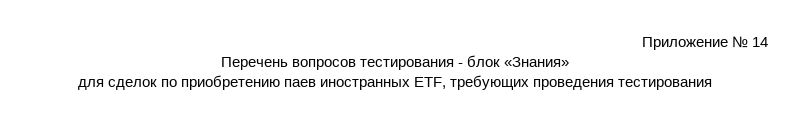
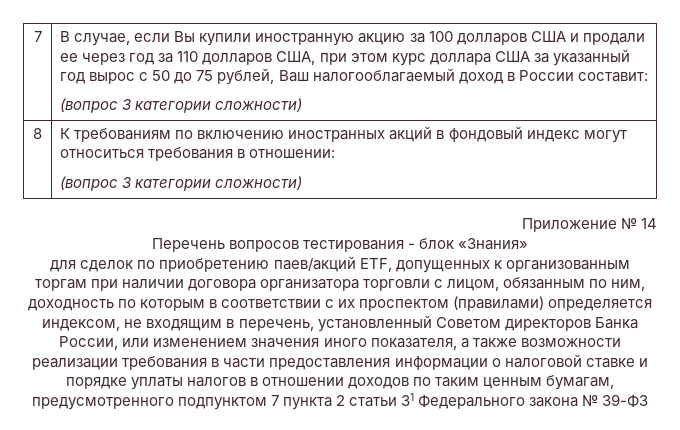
+ 7 | В случае, если Вы купили иностранную акцию за 100 долларов США и продали ее через год за 110 долларов США, при этом курс доллара США за указанный год вырос с 50 до 75 рублей, Ваш налогооблагаемый доход в России составит:
+ (вопрос 3 категории сложности)
+ 8 | К требованиям по включению иностранных акций в фондовый индекс могут относиться требования в отношении:
+ (вопрос 3 категории сложности)
- для сделок по приобретению паев иностранных ETF, требующих проведения тестирования
+ для сделок по приобретению паев/акций ETF, допущенных к организованным торгам при наличии договора организатора торговли с лицом, обязанным по ним, доходность по которым в соответствии с их проспектом (правилами) определяется индексом, не входящим в перечень, установленный Советом директоров Банка России, или изменением значения иного показателя, а также возможности реализации требования в части предоставления информации о налоговой ставке и порядке уплаты налогов в отношении доходов по таким ценным бумагам, предусмотренного подпунктом 7 пункта 2 статьи 31 Федерального закона № 39-ФЗ

